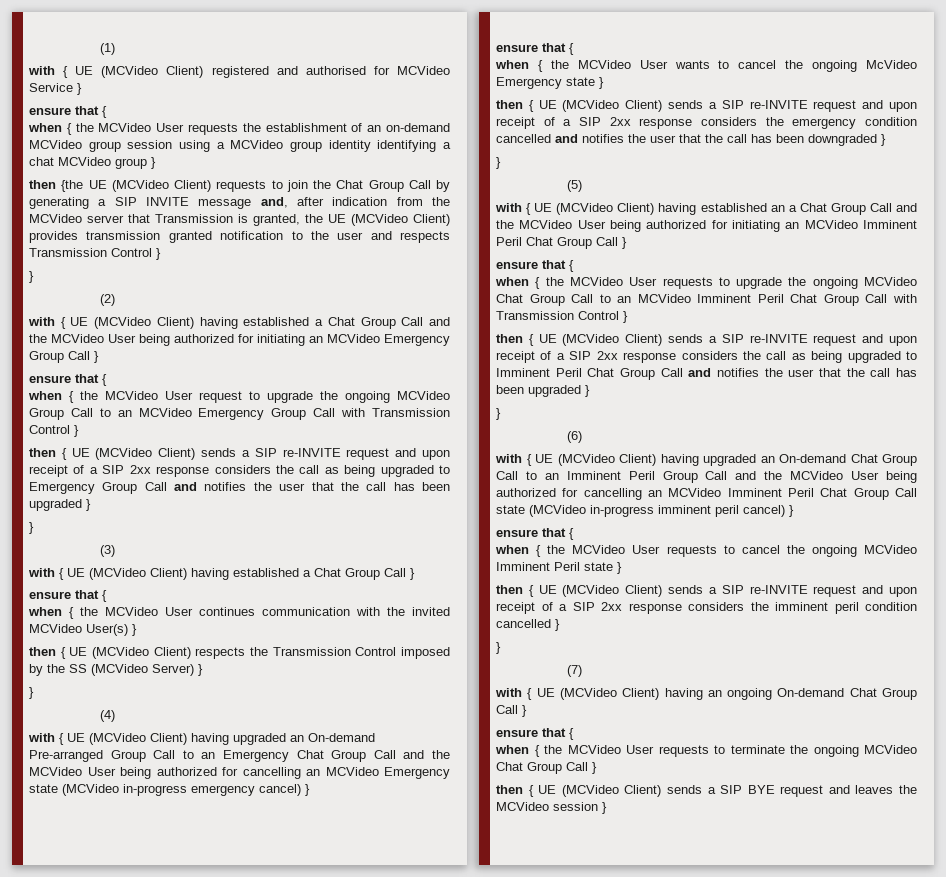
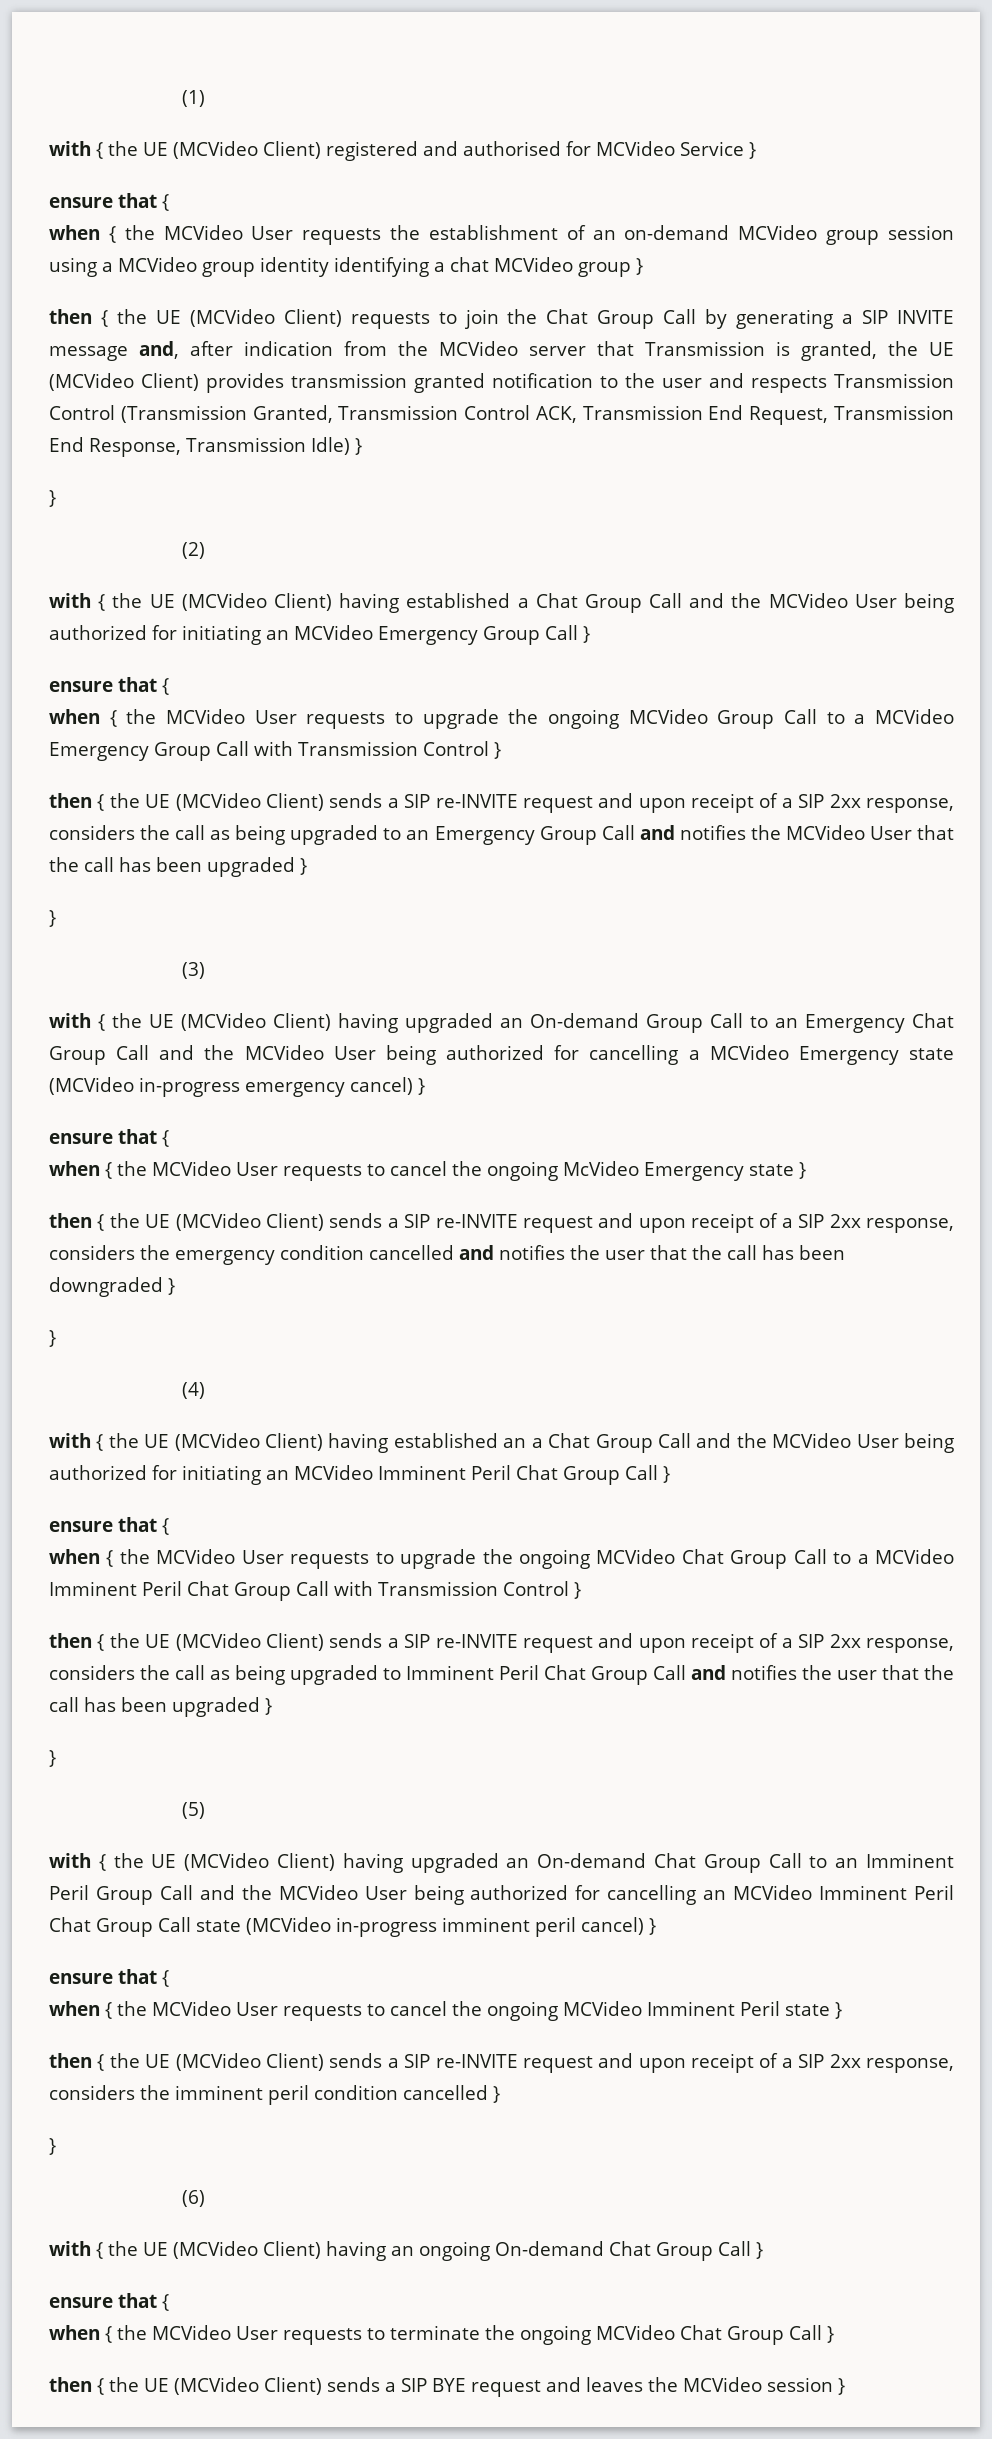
- with { UE (MCVideo Client) registered and authorised for MCVideo Service }
+ with { the UE (MCVideo Client) registered and authorised for MCVideo Service }
- then {the UE (MCVideo Client) requests to join the Chat Group Call by generating a SIP INVITE message and, after indication from the MCVideo server that Transmission is granted, the UE (MCVideo Client) provides transmission granted notification to the user and respects Transmission Control }
+ then { the UE (MCVideo Client) requests to join the Chat Group Call by generating a SIP INVITE message and, after indication from the MCVideo server that Transmission is granted, the UE (MCVideo Client) provides transmission granted notification to the user and respects Transmission Control (Transmission Granted, Transmission Control ACK, Transmission End Request, Transmission End Response, Transmission Idle) }
- with { UE (MCVideo Client) having established a Chat Group Call and the MCVideo User being authorized for initiating an MCVideo Emergency Group Call }
+ with { the UE (MCVideo Client) having established a Chat Group Call and the MCVideo User being authorized for initiating an MCVideo Emergency Group Call }
- when { the MCVideo User request to upgrade the ongoing MCVideo Group Call to an MCVideo Emergency Group Call with Transmission Control }
+ when { the MCVideo User requests to upgrade the ongoing MCVideo Group Call to a MCVideo Emergency Group Call with Transmission Control }
- then { UE (MCVideo Client) sends a SIP re-INVITE request and upon receipt of a SIP 2xx response considers the call as being upgraded to Emergency Group Call and notifies the user that the call has been upgraded }
+ then { the UE (MCVideo Client) sends a SIP re-INVITE request and upon receipt of a SIP 2xx response, considers the call as being upgraded to an Emergency Group Call and notifies the MCVideo User that the call has been upgraded }
- with { UE (MCVideo Client) having established a Chat Group Call }
- ensure that {
- when { the MCVideo User continues communication with the invited MCVideo User(s) }
- then { UE (MCVideo Client) respects the Transmission Control imposed by the SS (MCVideo Server) }
- }
- (4)
- with { UE (MCVideo Client) having upgraded an On-demand Pre-arranged Group Call to an Emergency Chat Group Call and the MCVideo User being authorized for cancelling an MCVideo Emergency state (MCVideo in-progress emergency cancel) }
+ with { the UE (MCVideo Client) having upgraded an On-demand Group Call to an Emergency Chat Group Call and the MCVideo User being authorized for cancelling a MCVideo Emergency state (MCVideo in-progress emergency cancel) }
- when { the MCVideo User wants to cancel the ongoing McVideo Emergency state }
+ when { the MCVideo User requests to cancel the ongoing McVideo Emergency state }
- then { UE (MCVideo Client) sends a SIP re-INVITE request and upon receipt of a SIP 2xx response considers the emergency condition cancelled and notifies the user that the call has been downgraded }
+ then { the UE (MCVideo Client) sends a SIP re-INVITE request and upon receipt of a SIP 2xx response, considers the emergency condition cancelled and notifies the user that the call has been downgraded }
- (5)
- with { UE (MCVideo Client) having established an a Chat Group Call and the MCVideo User being authorized for initiating an MCVideo Imminent Peril Chat Group Call }
+ (4)
+ with { the UE (MCVideo Client) having established an a Chat Group Call and the MCVideo User being authorized for initiating an MCVideo Imminent Peril Chat Group Call }
- when { the MCVideo User requests to upgrade the ongoing MCVideo Chat Group Call to an MCVideo Imminent Peril Chat Group Call with Transmission Control }
+ when { the MCVideo User requests to upgrade the ongoing MCVideo Chat Group Call to a MCVideo Imminent Peril Chat Group Call with Transmission Control }
- then { UE (MCVideo Client) sends a SIP re-INVITE request and upon receipt of a SIP 2xx response considers the call as being upgraded to Imminent Peril Chat Group Call and notifies the user that the call has been upgraded }
+ then { the UE (MCVideo Client) sends a SIP re-INVITE request and upon receipt of a SIP 2xx response, considers the call as being upgraded to Imminent Peril Chat Group Call and notifies the user that the call has been upgraded }
- (6)
- with { UE (MCVideo Client) having upgraded an On-demand Chat Group Call to an Imminent Peril Group Call and the MCVideo User being authorized for cancelling an MCVideo Imminent Peril Chat Group Call state (MCVideo in-progress imminent peril cancel) }
+ (5)
+ with { the UE (MCVideo Client) having upgraded an On-demand Chat Group Call to an Imminent Peril Group Call and the MCVideo User being authorized for cancelling an MCVideo Imminent Peril Chat Group Call state (MCVideo in-progress imminent peril cancel) }
- then { UE (MCVideo Client) sends a SIP re-INVITE request and upon receipt of a SIP 2xx response considers the imminent peril condition cancelled }
+ then { the UE (MCVideo Client) sends a SIP re-INVITE request and upon receipt of a SIP 2xx response, considers the imminent peril condition cancelled }
- (7)
- with { UE (MCVideo Client) having an ongoing On-demand Chat Group Call }
+ (6)
+ with { the UE (MCVideo Client) having an ongoing On-demand Chat Group Call }
- then { UE (MCVideo Client) sends a SIP BYE request and leaves the MCVideo session }
+ then { the UE (MCVideo Client) sends a SIP BYE request and leaves the MCVideo session }

